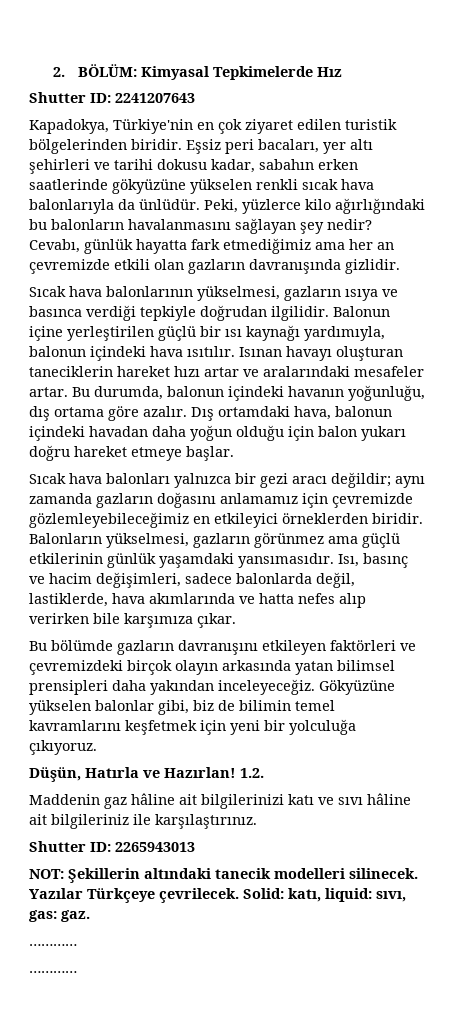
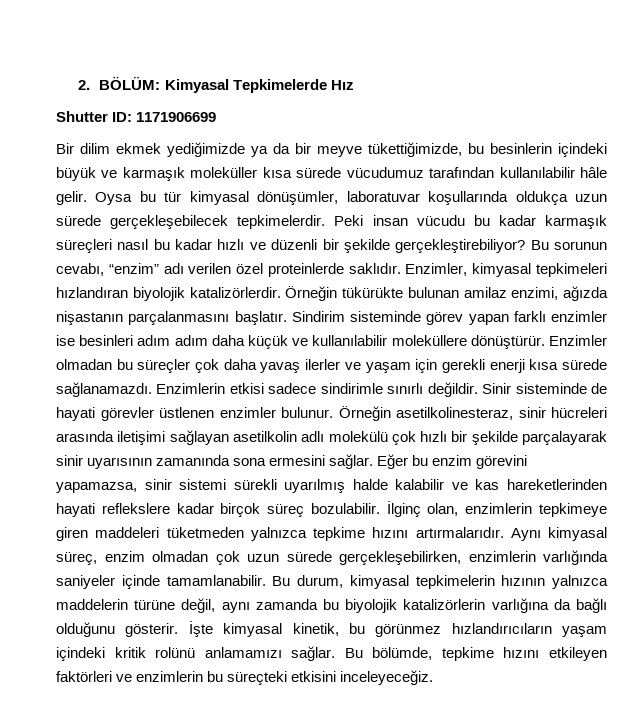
- Shutter ID: 2241207643
- Kapadokya, Türkiye'nin en çok ziyaret edilen turistik bölgelerinden biridir. Eşsiz peri bacaları, yer altı şehirleri ve tarihi dokusu kadar, sabahın erken saatlerinde gökyüzüne yükselen renkli sıcak hava balonlarıyla da ünlüdür. Peki, yüzlerce kilo ağırlığındaki bu balonların havalanmasını sağlayan şey nedir? Cevabı, günlük hayatta fark etmediğimiz ama her an çevremizde etkili olan gazların davranışında gizlidir.
- Sıcak hava balonlarının yükselmesi, gazların ısıya ve basınca verdiği tepkiyle doğrudan ilgilidir. Balonun içine yerleştirilen güçlü bir ısı kaynağı yardımıyla, balonun içindeki hava ısıtılır. Isınan havayı oluşturan taneciklerin hareket hızı artar ve aralarındaki mesafeler artar. Bu durumda, balonun içindeki havanın yoğunluğu, dış ortama göre azalır. Dış ortamdaki hava, balonun içindeki havadan daha yoğun olduğu için balon yukarı doğru hareket etmeye başlar.
- Sıcak hava balonları yalnızca bir gezi aracı değildir; aynı zamanda gazların doğasını anlamamız için çevremizde gözlemleyebileceğimiz en etkileyici örneklerden biridir. Balonların yükselmesi, gazların görünmez ama güçlü etkilerinin günlük yaşamdaki yansımasıdır. Isı, basınç ve hacim değişimleri, sadece balonlarda değil, lastiklerde, hava akımlarında ve hatta nefes alıp verirken bile karşımıza çıkar.
- Bu bölümde gazların davranışını etkileyen faktörleri ve çevremizdeki birçok olayın arkasında yatan bilimsel prensipleri daha yakından inceleyeceğiz. Gökyüzüne yükselen balonlar gibi, biz de bilimin temel kavramlarını keşfetmek için yeni bir yolculuğa çıkıyoruz.
- Düşün, Hatırla ve Hazırlan! 1.2.
- Maddenin gaz hâline ait bilgilerinizi katı ve sıvı hâline ait bilgileriniz ile karşılaştırınız.
- Shutter ID: 2265943013
- NOT: Şekillerin altındaki tanecik modelleri silinecek. Yazılar Türkçeye çevrilecek. Solid: katı, liquid: sıvı, gas: gaz.
- …………
- …………
+ Shutter ID: 1171906699
+ Bir dilim ekmek yediğimizde ya da bir meyve tükettiğimizde, bu besinlerin içindeki büyük ve karmaşık moleküller kısa sürede vücudumuz tarafından kullanılabilir hâle gelir. Oysa bu tür kimyasal dönüşümler, laboratuvar koşullarında oldukça uzun sürede gerçekleşebilecek tepkimelerdir. Peki insan vücudu bu kadar karmaşık süreçleri nasıl bu kadar hızlı ve düzenli bir şekilde gerçekleştirebiliyor? Bu sorunun cevabı, “enzim” adı verilen özel proteinlerde saklıdır. Enzimler, kimyasal tepkimeleri hızlandıran biyolojik katalizörlerdir. Örneğin tükürükte bulunan amilaz enzimi, ağızda nişastanın parçalanmasını başlatır. Sindirim sisteminde görev yapan farklı enzimler ise besinleri adım adım daha küçük ve kullanılabilir moleküllere dönüştürür. Enzimler olmadan bu süreçler çok daha yavaş ilerler ve yaşam için gerekli enerji kısa sürede sağlanamazdı. Enzimlerin etkisi sadece sindirimle sınırlı değildir. Sinir sisteminde de hayati görevler üstlenen enzimler bulunur. Örneğin asetilkolinesteraz, sinir hücreleri arasında iletişimi sağlayan asetilkolin adlı molekülü çok hızlı bir şekilde parçalayarak sinir uyarısının zamanında sona ermesini sağlar. Eğer bu enzim görevini yapamazsa, sinir sistemi sürekli uyarılmış halde kalabilir ve kas hareketlerinden hayati reflekslere kadar birçok süreç bozulabilir. İlginç olan, enzimlerin tepkimeye giren maddeleri tüketmeden yalnızca tepkime hızını artırmalarıdır. Aynı kimyasal süreç, enzim olmadan çok uzun sürede gerçekleşebilirken, enzimlerin varlığında saniyeler içinde tamamlanabilir. Bu durum, kimyasal tepkimelerin hızının yalnızca maddelerin türüne değil, aynı zamanda bu biyolojik katalizörlerin varlığına da bağlı olduğunu gösterir. İşte kimyasal kinetik, bu görünmez hızlandırıcıların yaşam içindeki kritik rolünü anlamamızı sağlar. Bu bölümde, tepkime hızını etkileyen faktörleri ve enzimlerin bu süreçteki etkisini inceleyeceğiz.

